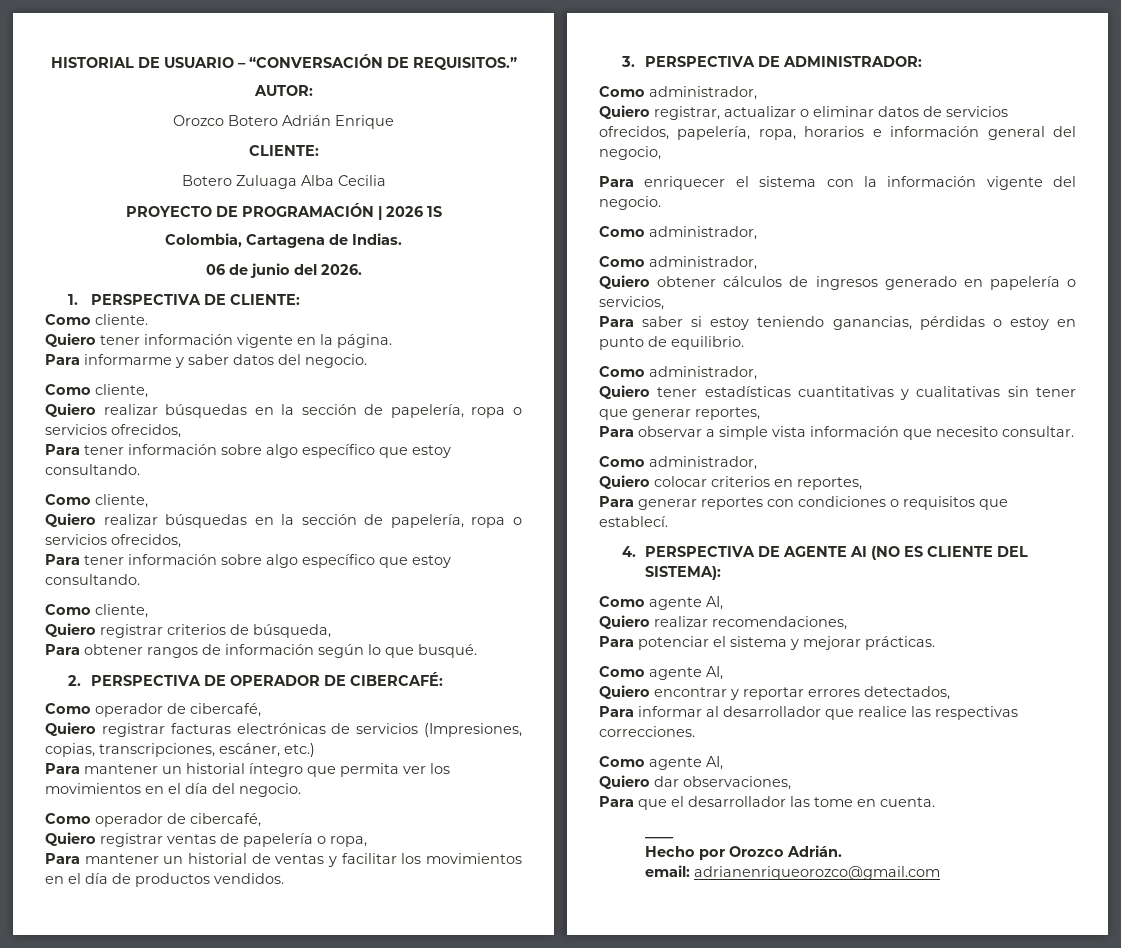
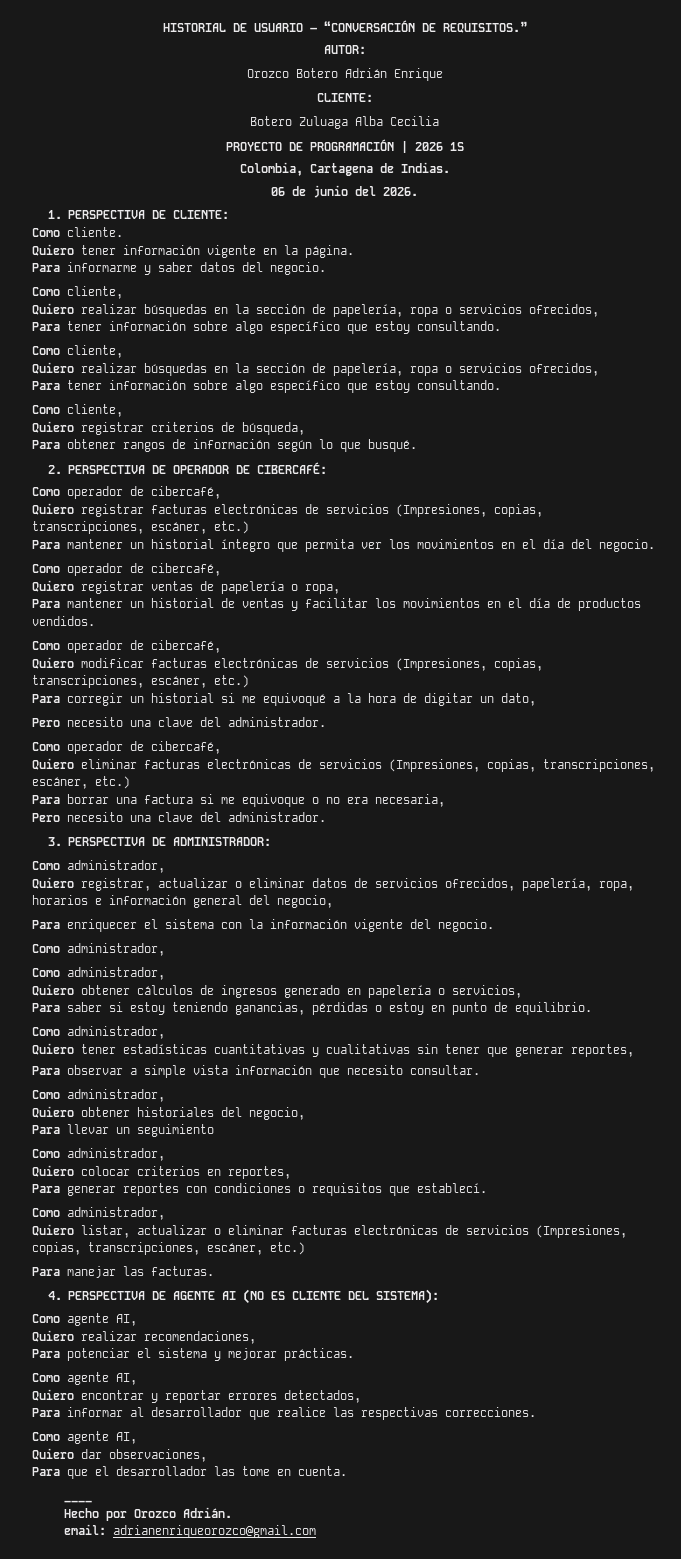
  Para mantener un historial de ventas y facilitar los movimientos en el día de productos vendidos.
+ Como operador de cibercafé,
+ Quiero modificar facturas electrónicas de servicios (Impresiones, copias, transcripciones, escáner, etc.)
+ Para corregir un historial si me equivoqué a la hora de digitar un dato,
+ Pero necesito una clave del administrador.
+ Como operador de cibercafé,
+ Quiero eliminar facturas electrónicas de servicios (Impresiones, copias, transcripciones, escáner, etc.)
+ Para borrar una factura si me equivoque o no era necesaria,
+ Pero necesito una clave del administrador.
+ Quiero obtener historiales del negocio,
+ Para llevar un seguimiento
+ Como administrador,
  Para generar reportes con condiciones o requisitos que establecí.
+ Como administrador,
+ Quiero listar, actualizar o eliminar facturas electrónicas de servicios (Impresiones, copias, transcripciones, escáner, etc.)
+ Para manejar las facturas.

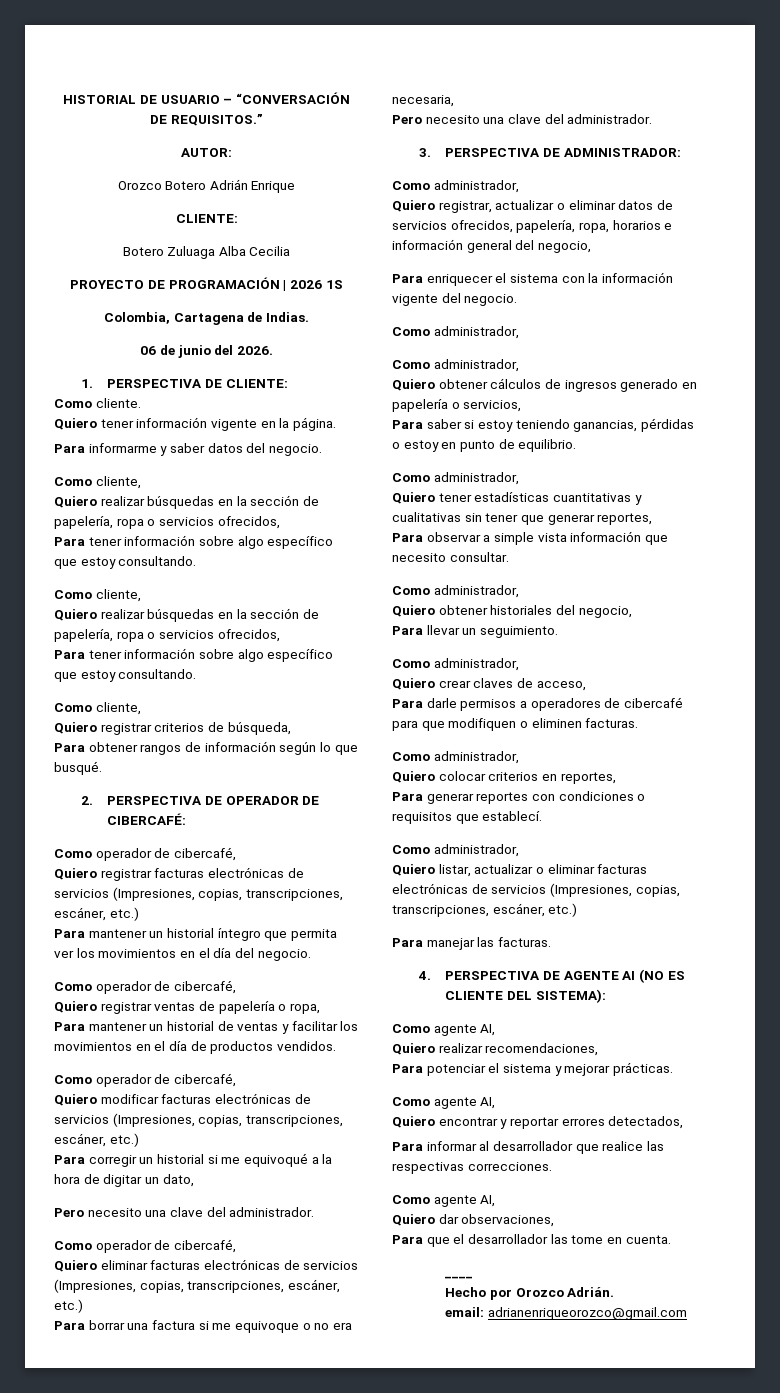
- Para llevar un seguimiento
+ Para llevar un seguimiento.
+ Como administrador,
+ Quiero crear claves de acceso,
+ Para darle permisos a operadores de cibercafé para que modifiquen o eliminen facturas.

